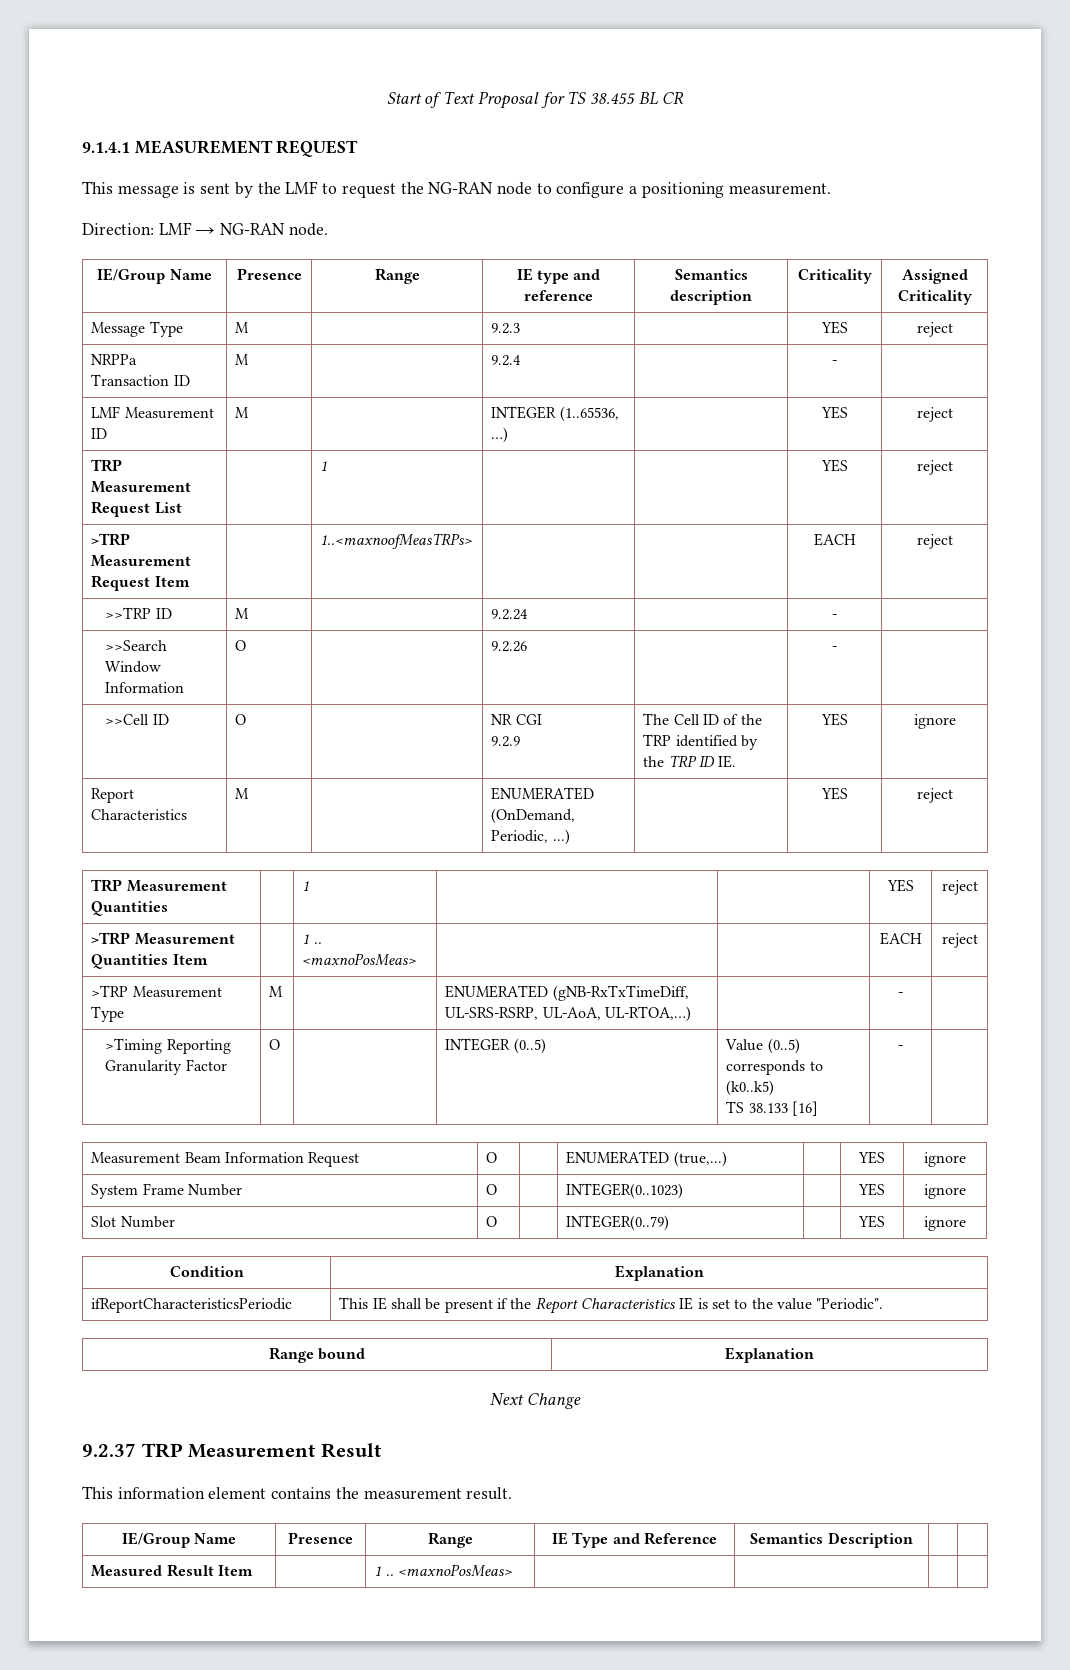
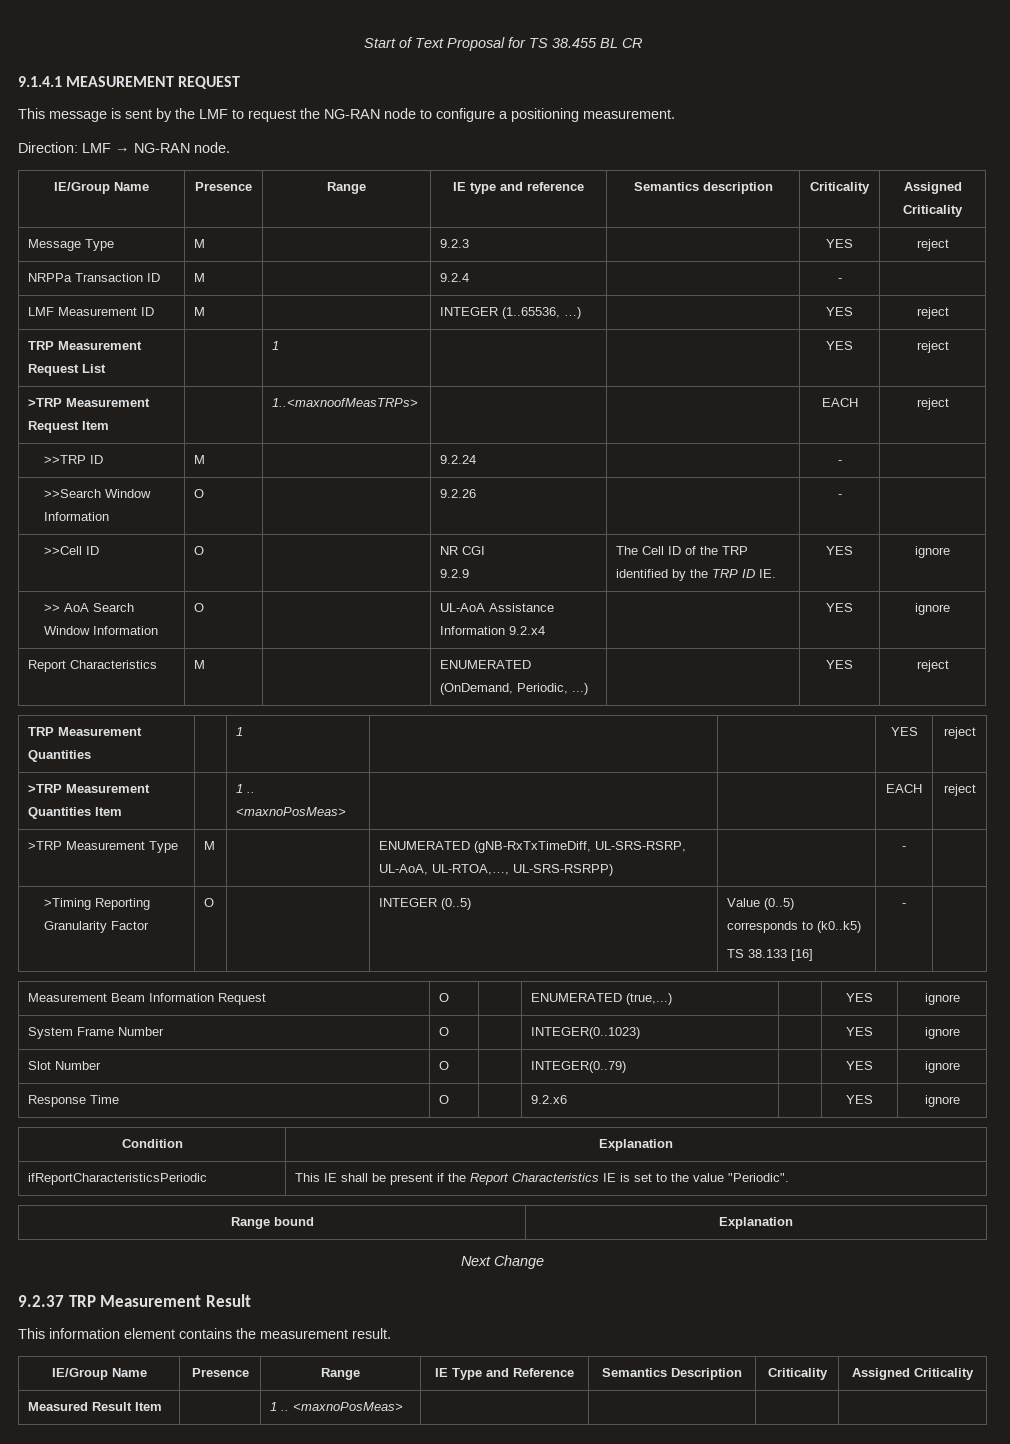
+ >> AoA Search Window Information | O | | UL-AoA Assistance Information 9.2.x4 | | YES | ignore
- >TRP Measurement Type | M | | ENUMERATED (gNB-RxTxTimeDiff, UL-SRS-RSRP, UL-AoA, UL-RTOA,…) | | - |
+ >TRP Measurement Type | M | | ENUMERATED (gNB-RxTxTimeDiff, UL-SRS-RSRP, UL-AoA, UL-RTOA,…, UL-SRS-RSRPP) | | - |
+ Response Time | O | | 9.2.x6 | | YES | ignore
- IE/Group Name | Presence | Range | IE Type and Reference | Semantics Description | |
+ IE/Group Name | Presence | Range | IE Type and Reference | Semantics Description | Criticality | Assigned Criticality

